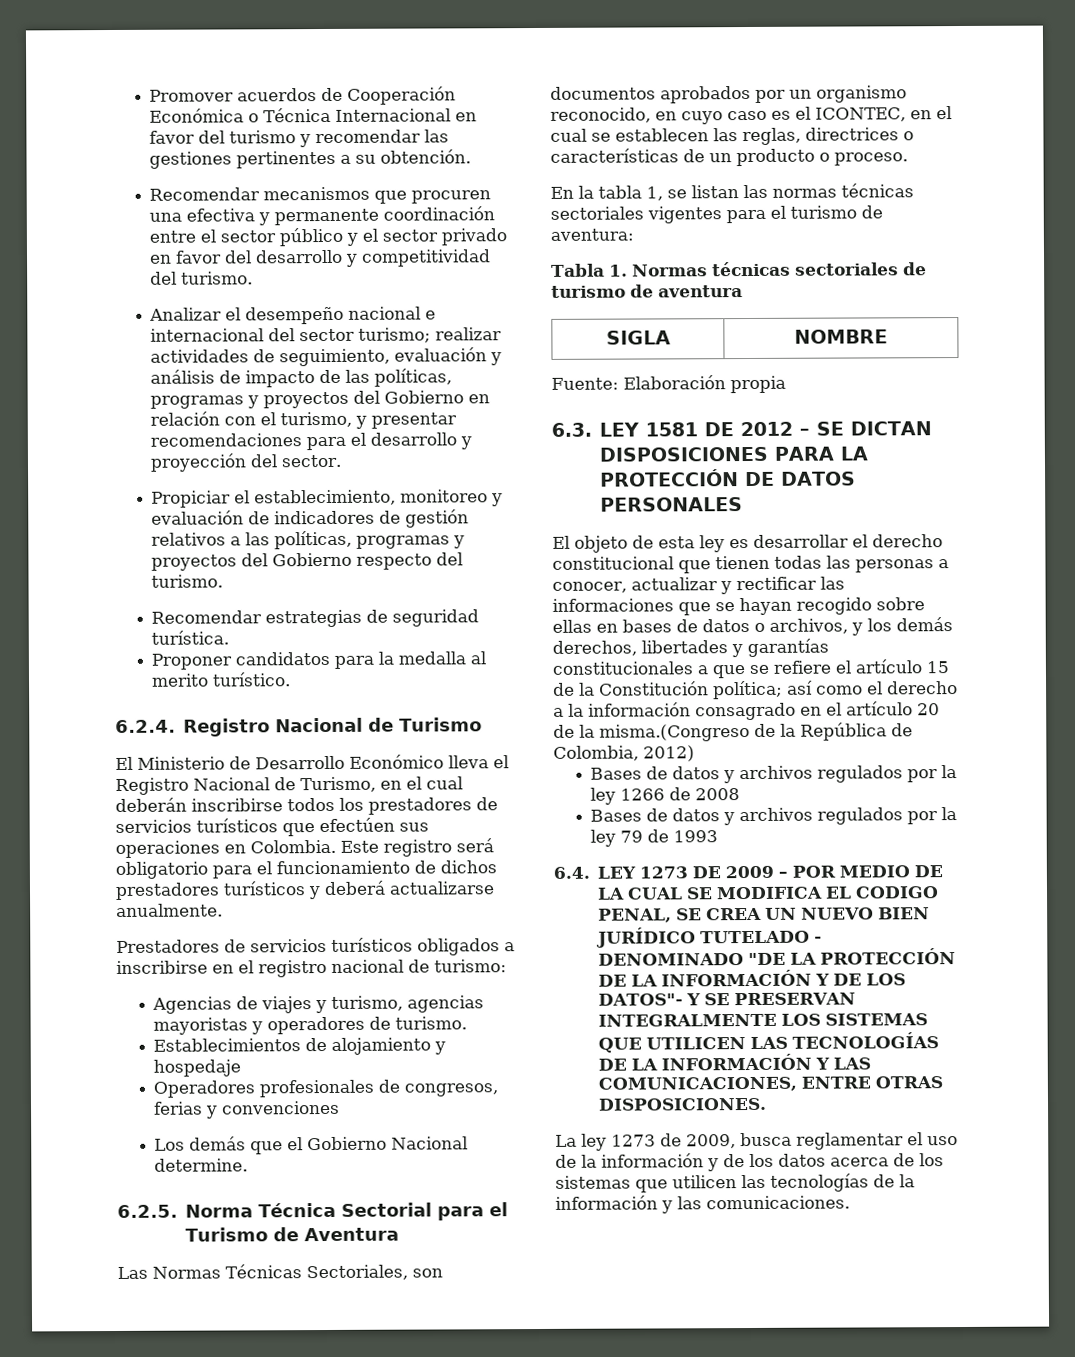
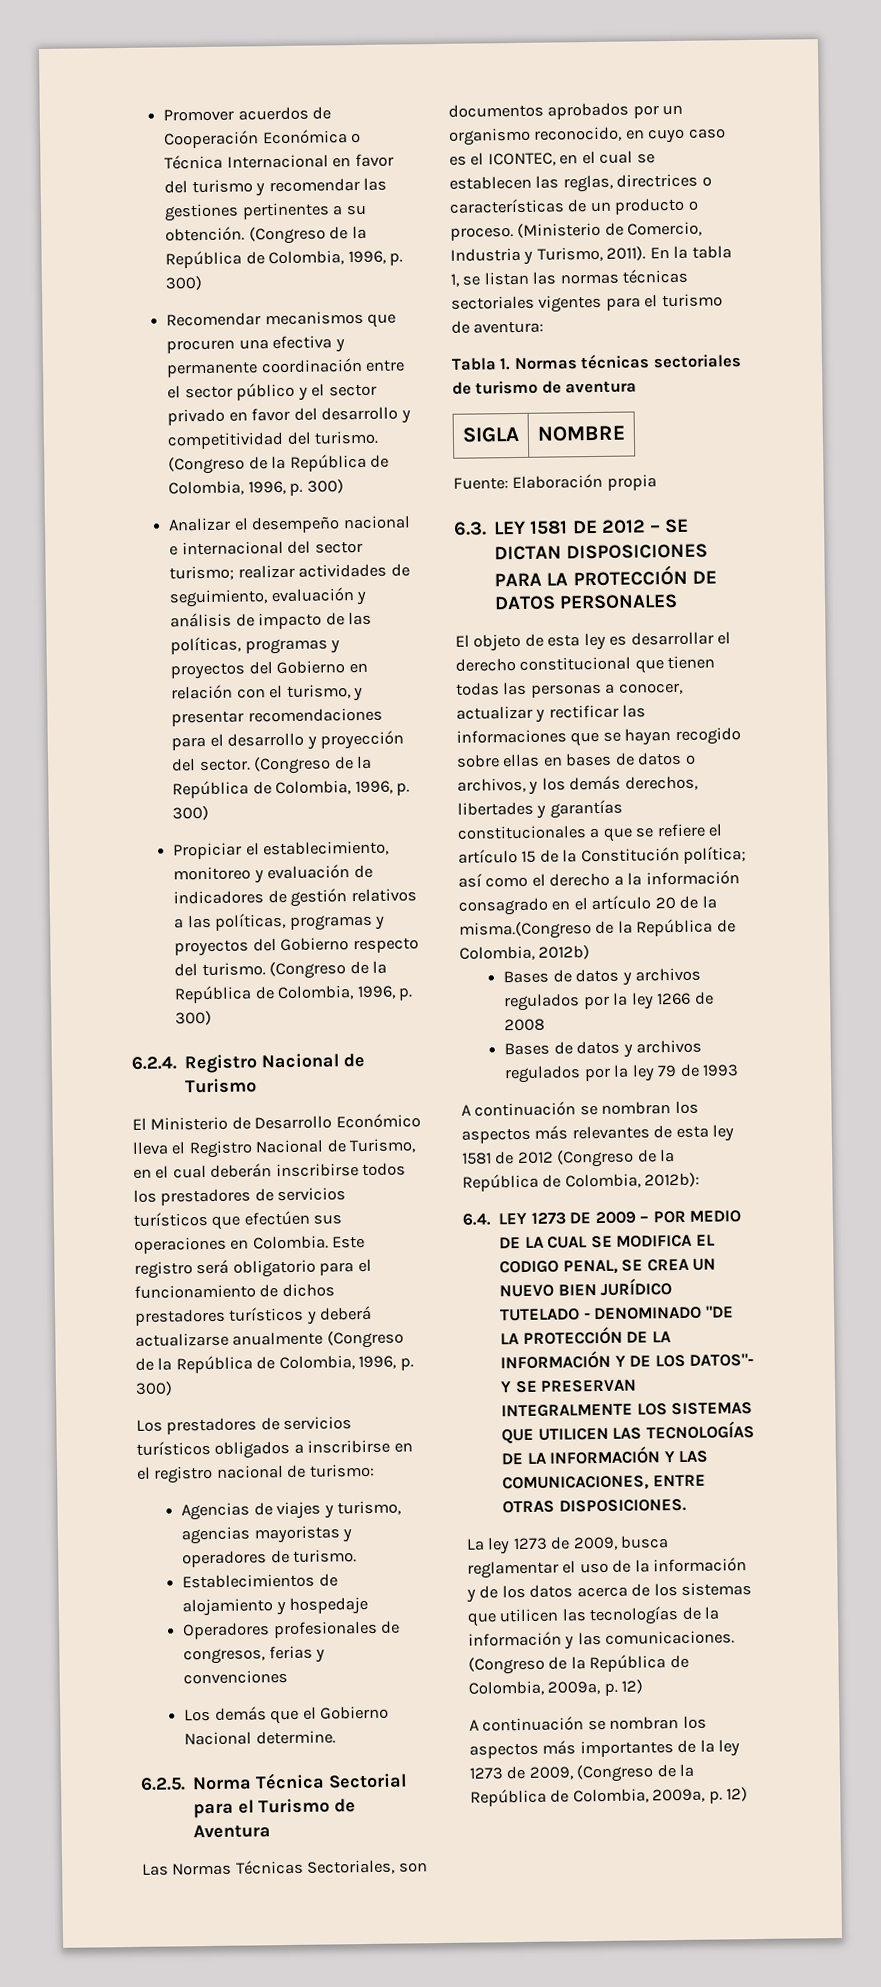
- Promover acuerdos de Cooperación Económica o Técnica Internacional en favor del turismo y recomendar las gestiones pertinentes a su obtención.
+ Promover acuerdos de Cooperación Económica o Técnica Internacional en favor del turismo y recomendar las gestiones pertinentes a su obtención. (Congreso de la República de Colombia, 1996, p. 300)
- Recomendar mecanismos que procuren una efectiva y permanente coordinación entre el sector público y el sector privado en favor del desarrollo y competitividad del turismo.
+ Recomendar mecanismos que procuren una efectiva y permanente coordinación entre el sector público y el sector privado en favor del desarrollo y competitividad del turismo. (Congreso de la República de Colombia, 1996, p. 300)
- Analizar el desempeño nacional e internacional del sector turismo; realizar actividades de seguimiento, evaluación y análisis de impacto de las políticas, programas y proyectos del Gobierno en relación con el turismo, y presentar recomendaciones para el desarrollo y proyección del sector.
+ Analizar el desempeño nacional e internacional del sector turismo; realizar actividades de seguimiento, evaluación y análisis de impacto de las políticas, programas y proyectos del Gobierno en relación con el turismo, y presentar recomendaciones para el desarrollo y proyección del sector. (Congreso de la República de Colombia, 1996, p. 300)
- Propiciar el establecimiento, monitoreo y evaluación de indicadores de gestión relativos a las políticas, programas y proyectos del Gobierno respecto del turismo.
- Recomendar estrategias de seguridad turística.
- Proponer candidatos para la medalla al merito turístico.
+ Propiciar el establecimiento, monitoreo y evaluación de indicadores de gestión relativos a las políticas, programas y proyectos del Gobierno respecto del turismo. (Congreso de la República de Colombia, 1996, p. 300)
- Este registro será obligatorio para el funcionamiento de dichos prestadores turísticos y deberá actualizarse anualmente.
- Prestadores de servicios turísticos obligados a inscribirse en el registro nacional de turismo:
+ Este registro será obligatorio para el funcionamiento de dichos prestadores turísticos y deberá actualizarse anualmente (Congreso de la República de Colombia, 1996, p. 300)
+ Los prestadores de servicios turísticos obligados a inscribirse en el registro nacional de turismo:
- Las Normas Técnicas Sectoriales, son documentos aprobados por un organismo reconocido, en cuyo caso es el ICONTEC, en el cual se establecen las reglas, directrices o características de un producto o proceso.
- En la tabla 1, se listan las normas técnicas sectoriales vigentes para el turismo de aventura:
+ Las Normas Técnicas Sectoriales, son documentos aprobados por un organismo reconocido, en cuyo caso es el ICONTEC, en el cual se establecen las reglas, directrices o características de un producto o proceso. (Ministerio de Comercio, Industria y Turismo, 2011). En la tabla 1, se listan las normas técnicas sectoriales vigentes para el turismo de aventura:
- así como el derecho a la información consagrado en el artículo 20 de la misma.(Congreso de la República de Colombia, 2012)
+ así como el derecho a la información consagrado en el artículo 20 de la misma.(Congreso de la República de Colombia, 2012b)
+ A continuación se nombran los aspectos más relevantes de esta ley 1581 de 2012 (Congreso de la República de Colombia, 2012b):
- La ley 1273 de 2009, busca reglamentar el uso de la información y de los datos acerca de los sistemas que utilicen las tecnologías de la información y las comunicaciones.
+ La ley 1273 de 2009, busca reglamentar el uso de la información y de los datos acerca de los sistemas que utilicen las tecnologías de la información y las comunicaciones. (Congreso de la República de Colombia, 2009a, p. 12)
+ A continuación se nombran los aspectos más importantes de la ley 1273 de 2009, (Congreso de la República de Colombia, 2009a, p. 12)

